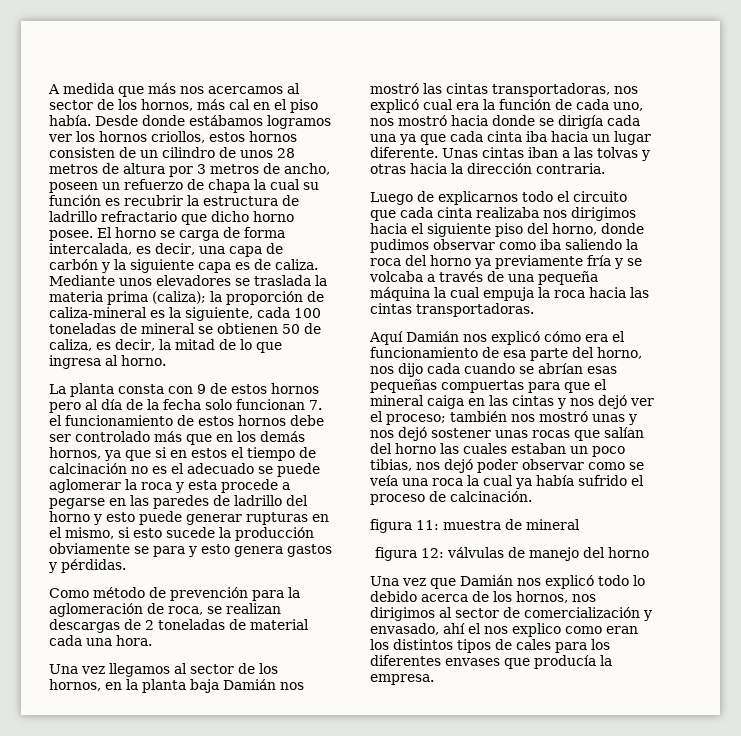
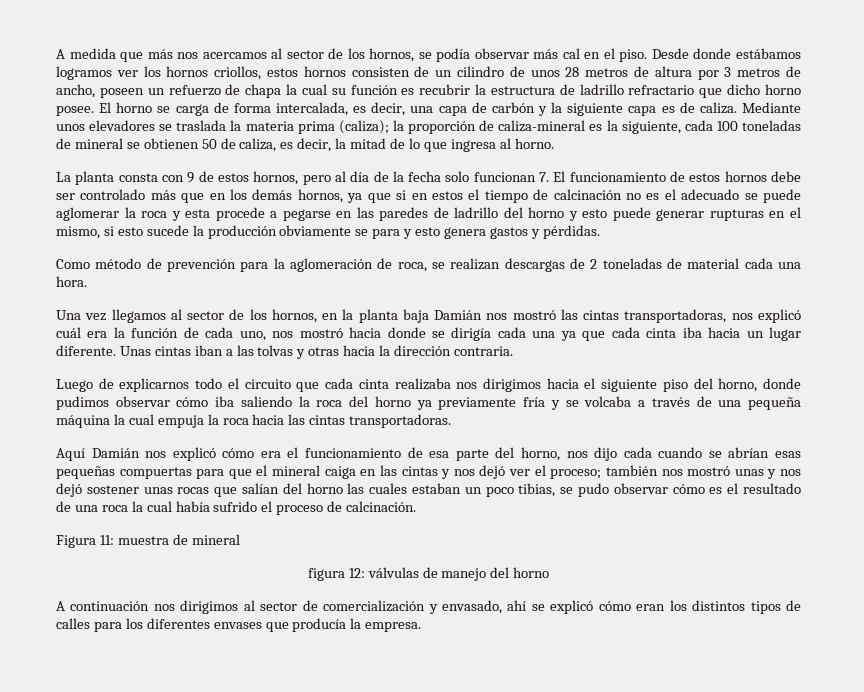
- A medida que más nos acercamos al sector de los hornos, más cal en el piso había.
+ A medida que más nos acercamos al sector de los hornos, se podía observar más cal en el piso.
- La planta consta con 9 de estos hornos pero al día de la fecha solo funcionan 7. el funcionamiento de estos hornos debe ser controlado más que en los demás hornos, ya que si en estos el tiempo de calcinación no es el adecuado se puede aglomerar la roca y esta procede a pegarse en las paredes de ladrillo del horno y esto puede generar rupturas en el mismo, si esto sucede la producción obviamente se para y esto genera gastos y pérdidas.
+ La planta consta con 9 de estos hornos, pero al día de la fecha solo funcionan 7. El funcionamiento de estos hornos debe ser controlado más que en los demás hornos, ya que si en estos el tiempo de calcinación no es el adecuado se puede aglomerar la roca y esta procede a pegarse en las paredes de ladrillo del horno y esto puede generar rupturas en el mismo, si esto sucede la producción obviamente se para y esto genera gastos y pérdidas.
- Una vez llegamos al sector de los hornos, en la planta baja Damián nos mostró las cintas transportadoras, nos explicó cual era la función de cada uno, nos mostró hacia donde se dirigía cada una ya que cada cinta iba hacia un lugar diferente.
+ Una vez llegamos al sector de los hornos, en la planta baja Damián nos mostró las cintas transportadoras, nos explicó cuál era la función de cada uno, nos mostró hacia donde se dirigía cada una ya que cada cinta iba hacia un lugar diferente.
- Luego de explicarnos todo el circuito que cada cinta realizaba nos dirigimos hacia el siguiente piso del horno, donde pudimos observar como iba saliendo la roca del horno ya previamente fría y se volcaba a través de una pequeña máquina la cual empuja la roca hacia las cintas transportadoras.
+ Luego de explicarnos todo el circuito que cada cinta realizaba nos dirigimos hacia el siguiente piso del horno, donde pudimos observar cómo iba saliendo la roca del horno ya previamente fría y se volcaba a través de una pequeña máquina la cual empuja la roca hacia las cintas transportadoras.
- también nos mostró unas y nos dejó sostener unas rocas que salían del horno las cuales estaban un poco tibias, nos dejó poder observar como se veía una roca la cual ya había sufrido el proceso de calcinación.
+ también nos mostró unas y nos dejó sostener unas rocas que salían del horno las cuales estaban un poco tibias, se pudo observar cómo es el resultado de una roca la cual había sufrido el proceso de calcinación.
- figura 11: muestra de mineral
+ Figura 11: muestra de mineral
- Una vez que Damián nos explicó todo lo debido acerca de los hornos, nos dirigimos al sector de comercialización y envasado, ahí el nos explico como eran los distintos tipos de cales para los diferentes envases que producía la empresa.
+ A continuación nos dirigimos al sector de comercialización y envasado, ahí se explicó cómo eran los distintos tipos de calles para los diferentes envases que producía la empresa.

